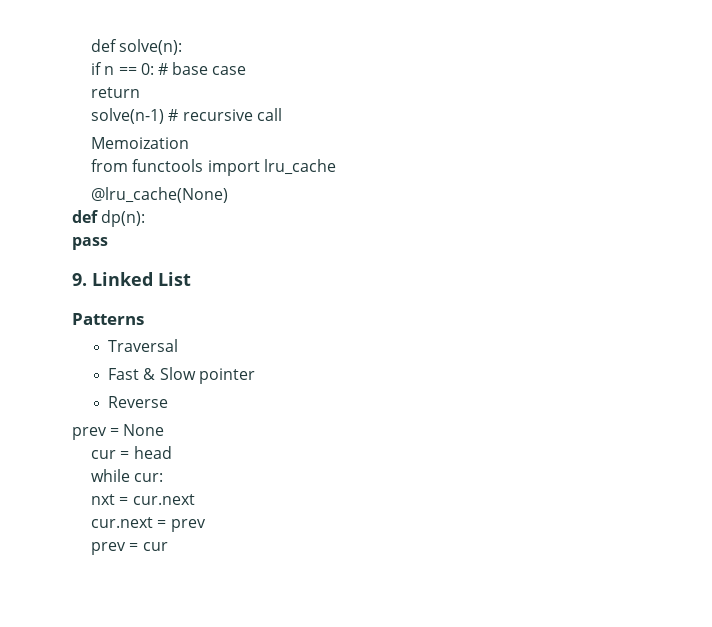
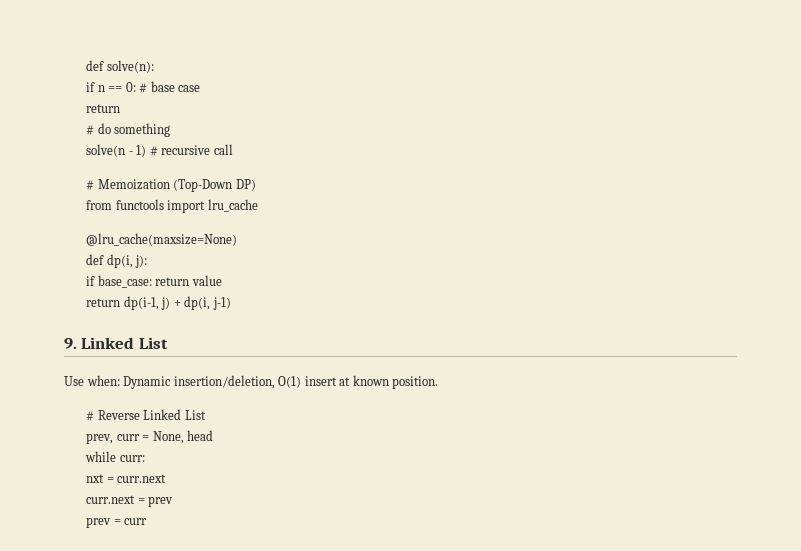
- solve(n-1) # recursive call
+ # do something
+ solve(n - 1) # recursive call
- Memoization
+ # Memoization (Top-Down DP)
- @lru_cache(None)
- def dp(n):
- pass
+ @lru_cache(maxsize=None)
+ def dp(i, j):
+ if base_case: return value
+ return dp(i-1, j) + dp(i, j-1)
  9. Linked List
- Patterns
- Traversal
- Fast & Slow pointer
- Reverse
- prev = None
- cur = head
+ Use when: Dynamic insertion/deletion, O(1) insert at known position.
+ # Reverse Linked List
+ prev, curr = None, head
- while cur:
+ while curr:
- nxt = cur.next
- cur.next = prev
+ nxt = curr.next
+ curr.next = prev
- prev = cur
+ prev = curr

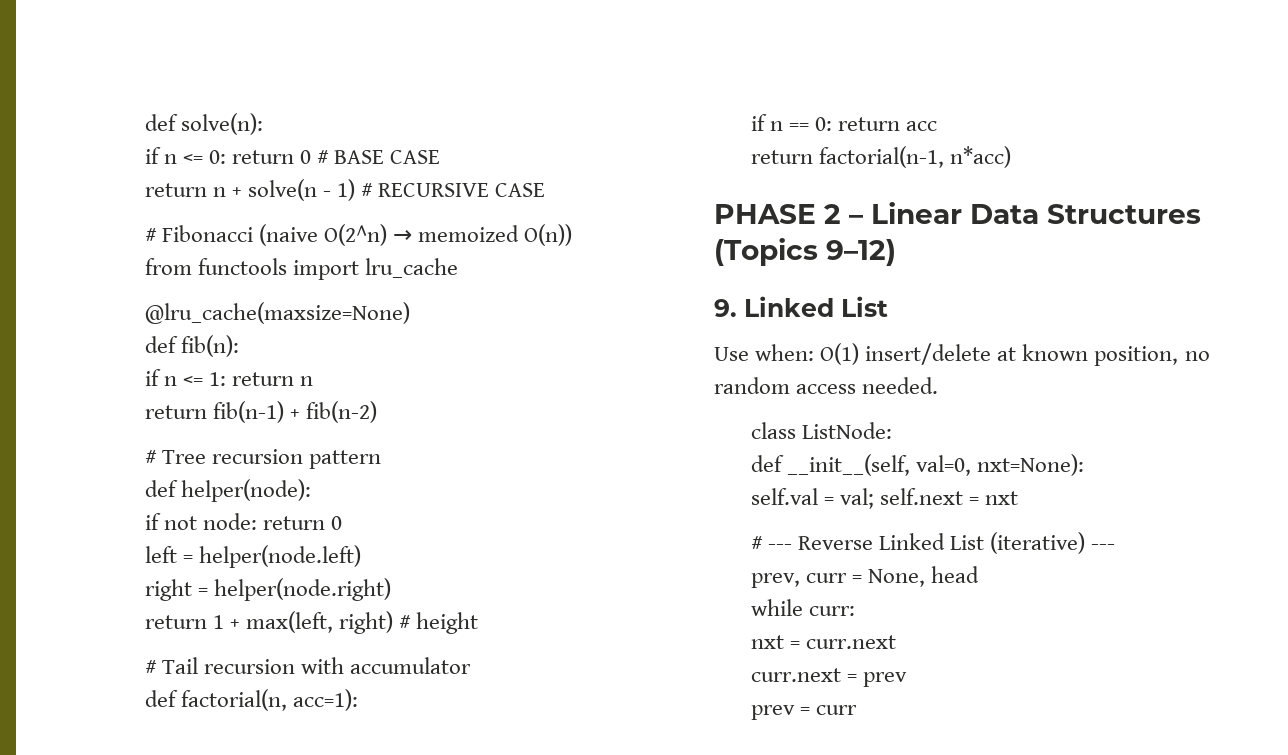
- if n == 0: # base case
- return
- # do something
- solve(n - 1) # recursive call
- # Memoization (Top-Down DP)
+ if n <= 0: return 0 # BASE CASE
+ return n + solve(n - 1) # RECURSIVE CASE
+ # Fibonacci (naive O(2^n) → memoized O(n))
- def dp(i, j):
- if base_case: return value
- return dp(i-1, j) + dp(i, j-1)
+ def fib(n):
+ if n <= 1: return n
+ return fib(n-1) + fib(n-2)
+ # Tree recursion pattern
+ def helper(node):
+ if not node: return 0
+ left = helper(node.left)
+ right = helper(node.right)
+ return 1 + max(left, right) # height
+ # Tail recursion with accumulator
+ def factorial(n, acc=1):
+ if n == 0: return acc
+ return factorial(n-1, n*acc)
+ PHASE 2 – Linear Data Structures (Topics 9–12)
- Use when: Dynamic insertion/deletion, O(1) insert at known position.
- # Reverse Linked List
+ Use when: O(1) insert/delete at known position, no random access needed.
+ class ListNode:
+ def __init__(self, val=0, nxt=None):
+ self.val = val; self.next = nxt
+ # --- Reverse Linked List (iterative) ---

